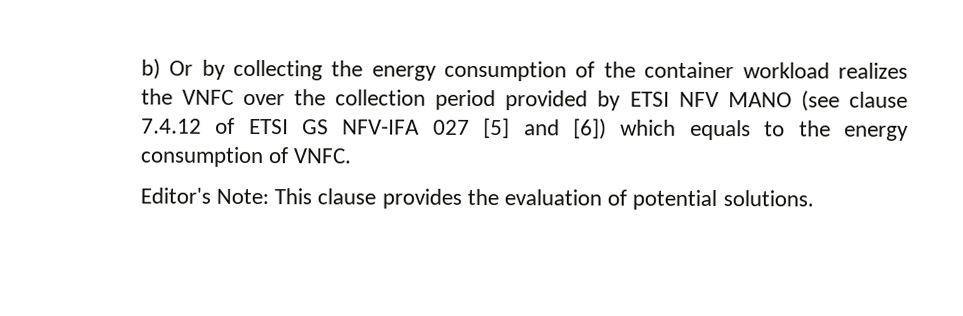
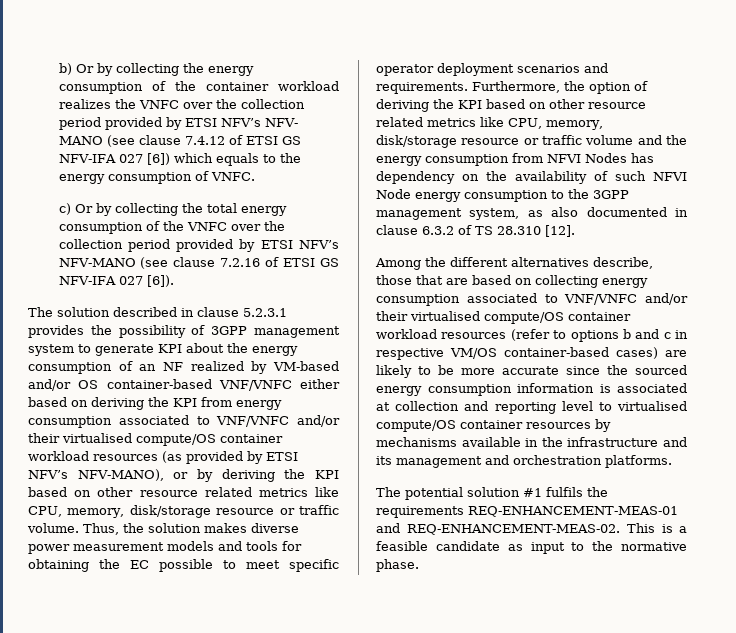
- b) Or by collecting the energy consumption of the container workload realizes the VNFC over the collection period provided by ETSI NFV MANO (see clause 7.4.12 of ETSI GS NFV-IFA 027 [5] and [6]) which equals to the energy consumption of VNFC.
+ b) Or by collecting the energy consumption of the container workload realizes the VNFC over the collection period provided by ETSI NFV’s NFV- MANO (see clause 7.4.12 of ETSI GS NFV-IFA 027 [6]) which equals to the energy consumption of VNFC.
- Editor's Note: This clause provides the evaluation of potential solutions.
+ c) Or by collecting the total energy consumption of the VNFC over the collection period provided by ETSI NFV’s NFV-MANO (see clause 7.2.16 of ETSI GS NFV-IFA 027 [6]).
+ The solution described in clause 5.2.3.1 provides the possibility of 3GPP management system to generate KPI about the energy consumption of an NF realized by VM-based and/or OS container-based VNF/VNFC either based on deriving the KPI from energy consumption associated to VNF/VNFC and/or their virtualised compute/OS container workload resources (as provided by ETSI NFV’s NFV-MANO), or by deriving the KPI based on other resource related metrics like CPU, memory, disk/storage resource or traffic volume. Thus, the solution makes diverse power measurement models and tools for obtaining the EC possible to meet specific operator deployment scenarios and requirements. Furthermore, the option of deriving the KPI based on other resource related metrics like CPU, memory, disk/storage resource or traffic volume and the energy consumption from NFVI Nodes has dependency on the availability of such NFVI Node energy consumption to the 3GPP management system, as also documented in clause 6.3.2 of TS 28.310 [12].
+ Among the different alternatives describe, those that are based on collecting energy consumption associated to VNF/VNFC and/or their virtualised compute/OS container workload resources (refer to options b and c in respective VM/OS container-based cases) are likely to be more accurate since the sourced energy consumption information is associated at collection and reporting level to virtualised compute/OS container resources by mechanisms available in the infrastructure and its management and orchestration platforms.
+ The potential solution #1 fulfils the requirements REQ-ENHANCEMENT-MEAS-01 and REQ-ENHANCEMENT-MEAS-02. This is a feasible candidate as input to the normative phase.

